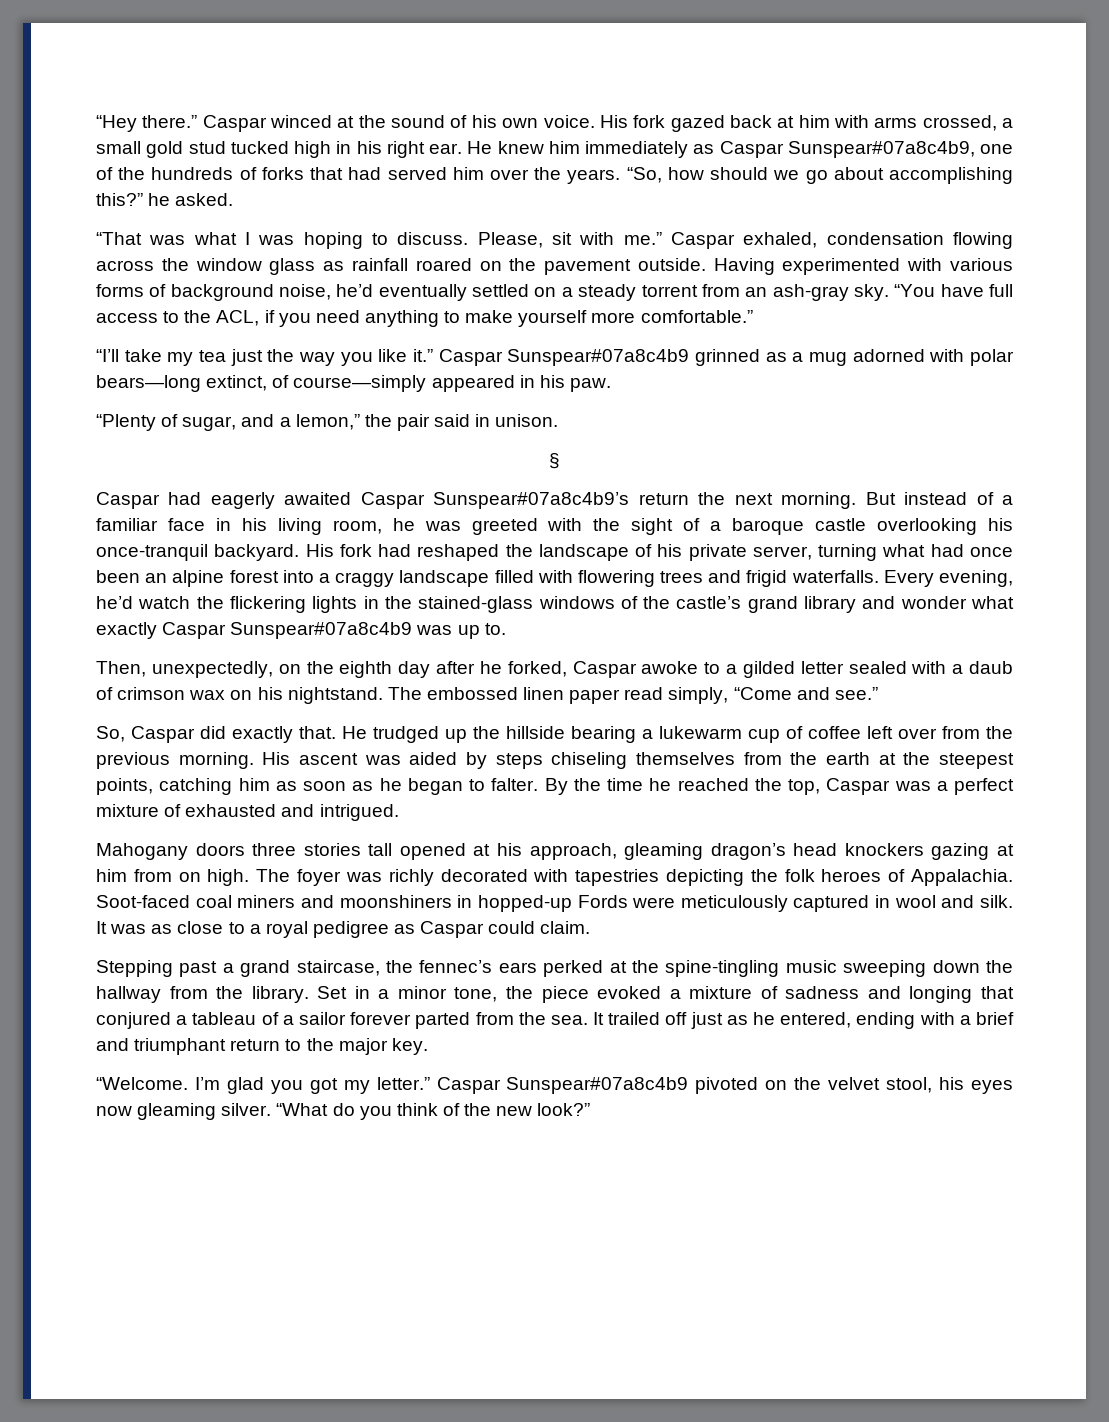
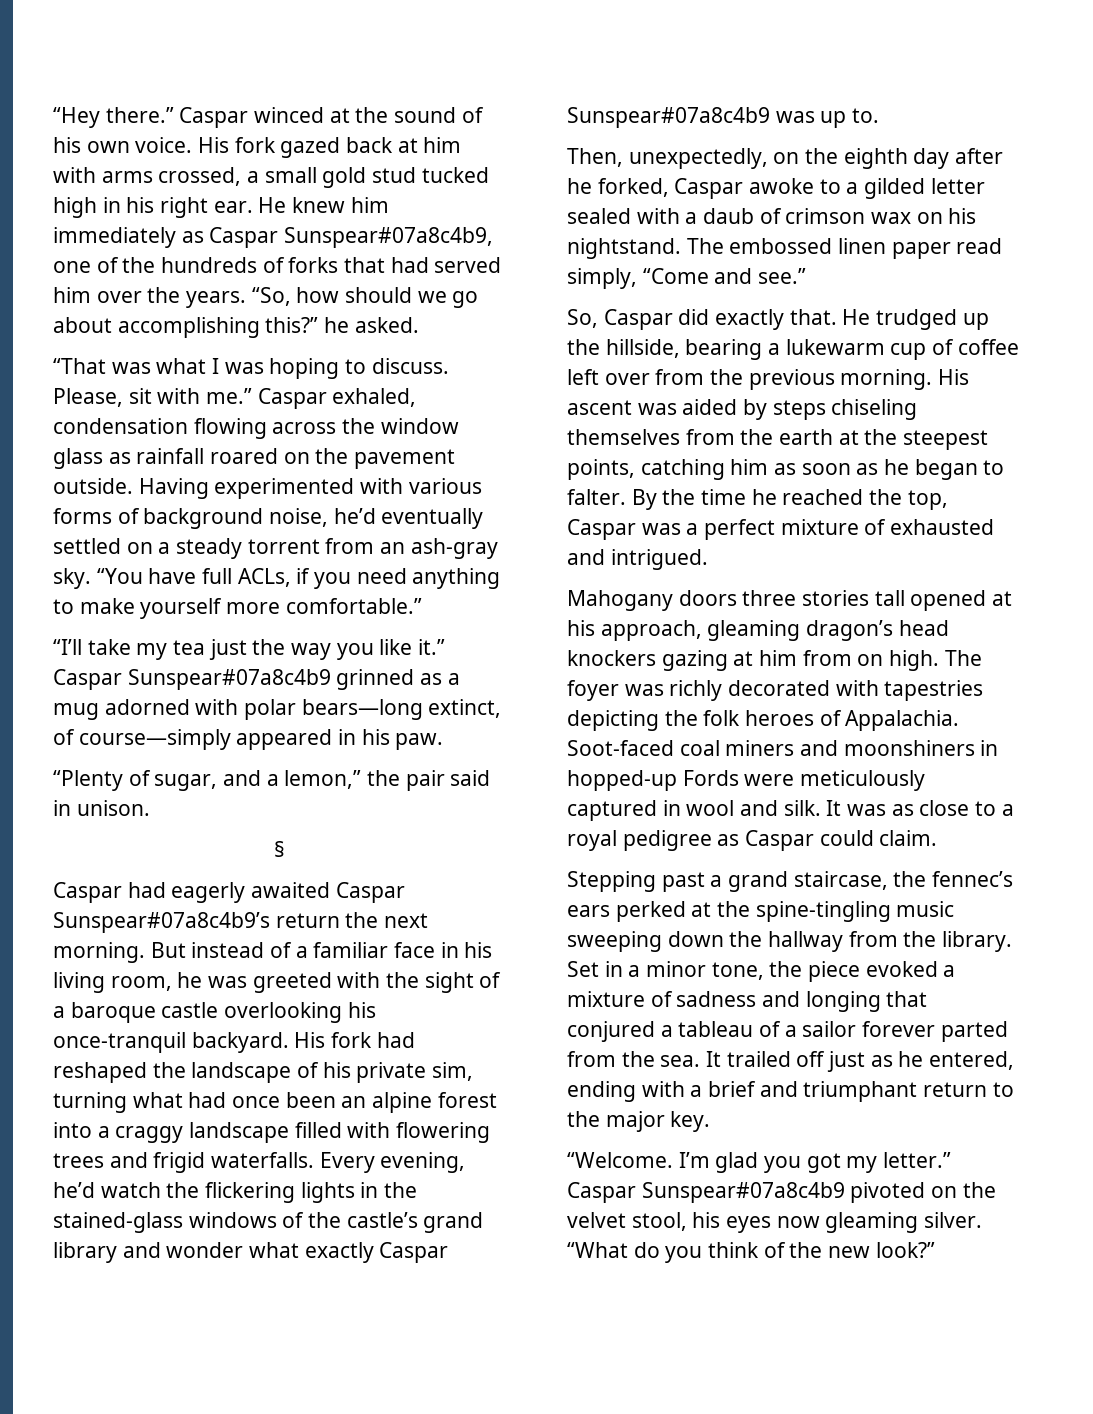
- “You have full access to the ACL, if you need anything to make yourself more comfortable.”
+ “You have full ACLs, if you need anything to make yourself more comfortable.”
- His fork had reshaped the landscape of his private server, turning what had once been an alpine forest into a craggy landscape filled with flowering trees and frigid waterfalls.
+ His fork had reshaped the landscape of his private sim, turning what had once been an alpine forest into a craggy landscape filled with flowering trees and frigid waterfalls.
- He trudged up the hillside bearing a lukewarm cup of coffee left over from the previous morning.
+ He trudged up the hillside, bearing a lukewarm cup of coffee left over from the previous morning.

